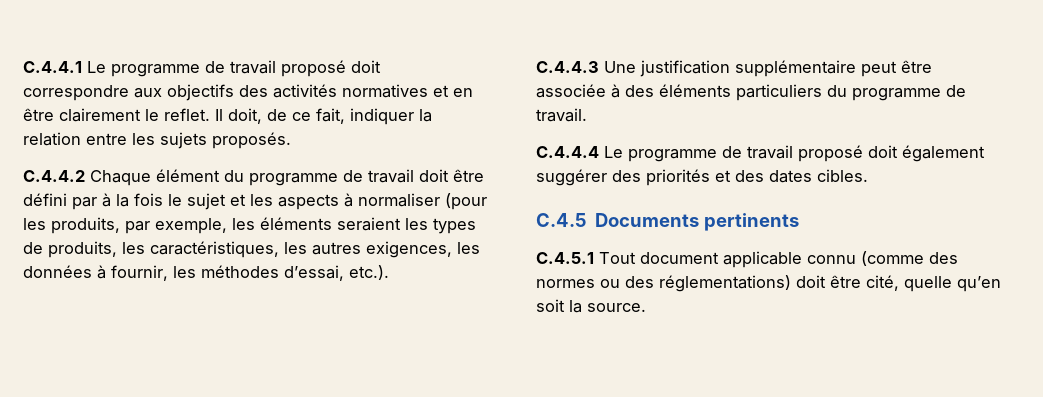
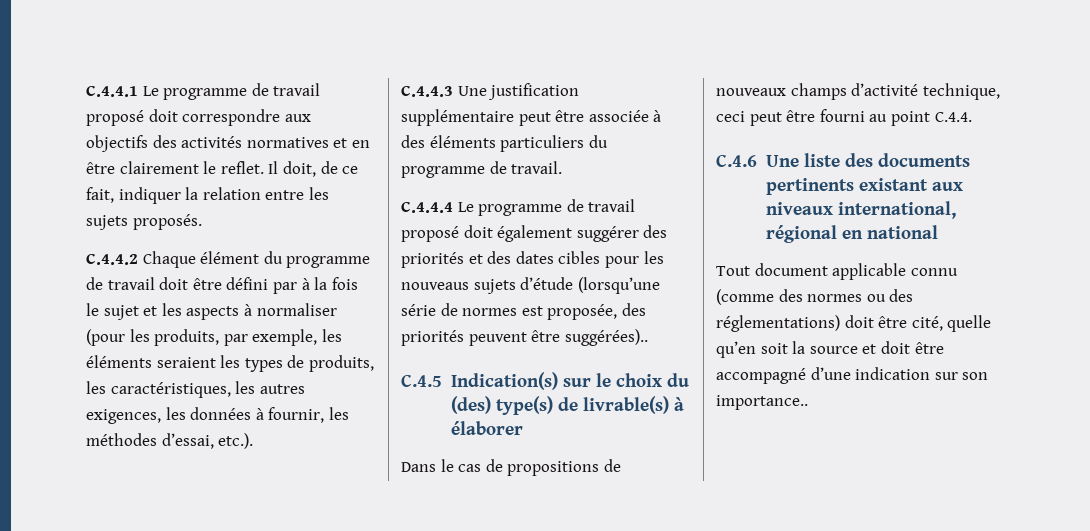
- C.4.4.4 Le programme de travail proposé doit également suggérer des priorités et des dates cibles.
- C.4.5 Documents pertinents
- C.4.5.1 Tout document applicable connu (comme des normes ou des réglementations) doit être cité, quelle qu’en soit la source.
+ C.4.4.4 Le programme de travail proposé doit également suggérer des priorités et des dates cibles pour les nouveaus sujets d’étude (lorsqu’une série de normes est proposée, des priorités peuvent être suggérées)..
+ C.4.5 Indication(s) sur le choix du (des) type(s) de livrable(s) à élaborer
+ Dans le cas de propositions de nouveaux champs d’activité technique, ceci peut être fourni au point C.4.4.
+ C.4.6 Une liste des documents pertinents existant aux niveaux international, régional en national
+ Tout document applicable connu (comme des normes ou des réglementations) doit être cité, quelle qu’en soit la source et doit être accompagné d’une indication sur son importance..

